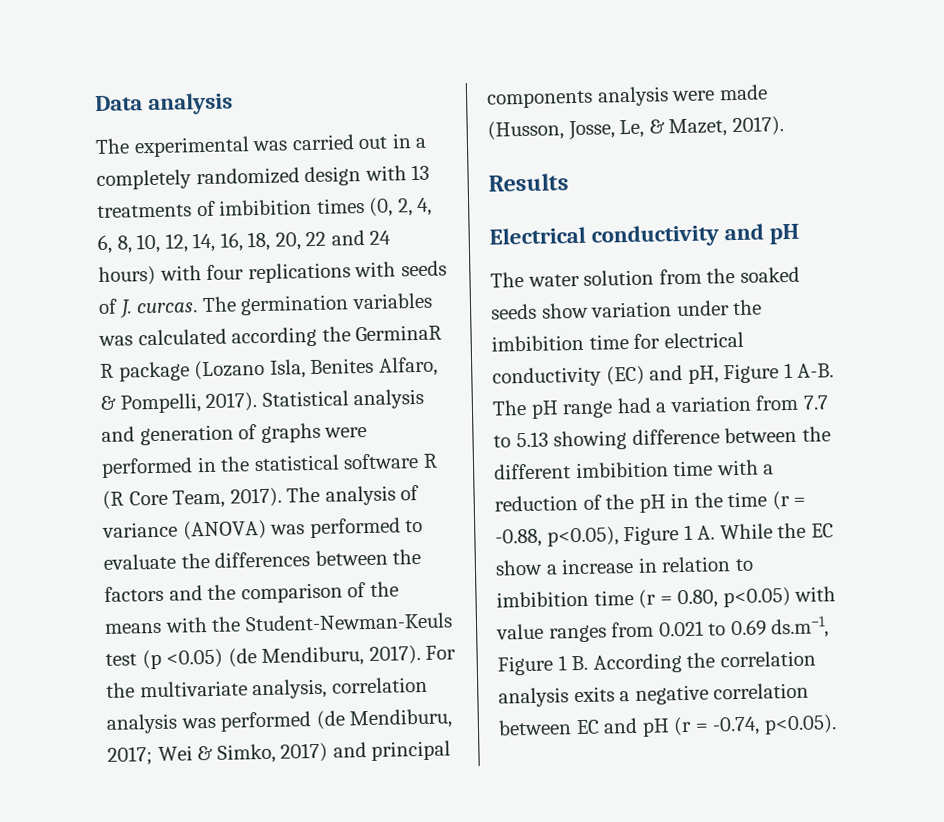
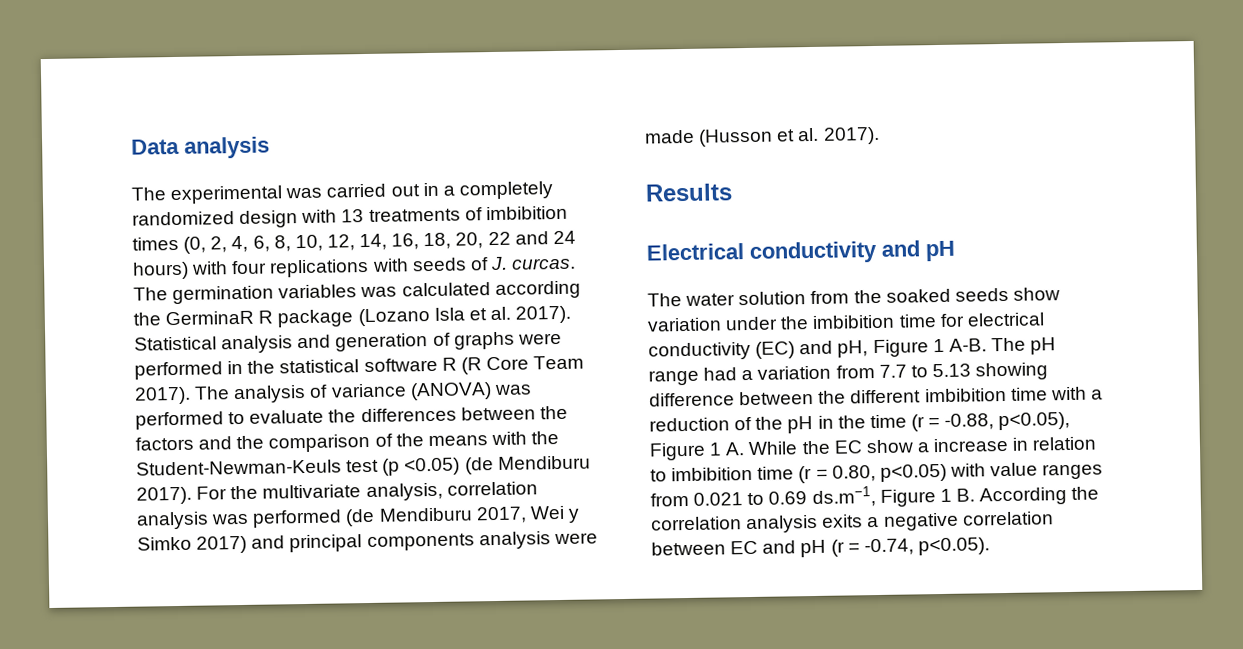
- The germination variables was calculated according the GerminaR R package (Lozano Isla, Benites Alfaro, & Pompelli, 2017).
+ The germination variables was calculated according the GerminaR R package (Lozano Isla et al. 2017).
- Statistical analysis and generation of graphs were performed in the statistical software R (R Core Team, 2017).
+ Statistical analysis and generation of graphs were performed in the statistical software R (R Core Team 2017).
- The analysis of variance (ANOVA) was performed to evaluate the differences between the factors and the comparison of the means with the Student-Newman-Keuls test (p <0.05) (de Mendiburu, 2017).
+ The analysis of variance (ANOVA) was performed to evaluate the differences between the factors and the comparison of the means with the Student-Newman-Keuls test (p <0.05) (de Mendiburu 2017).
- For the multivariate analysis, correlation analysis was performed (de Mendiburu, 2017; Wei & Simko, 2017) and principal components analysis were made (Husson, Josse, Le, & Mazet, 2017).
+ For the multivariate analysis, correlation analysis was performed (de Mendiburu 2017, Wei y Simko 2017) and principal components analysis were made (Husson et al. 2017).

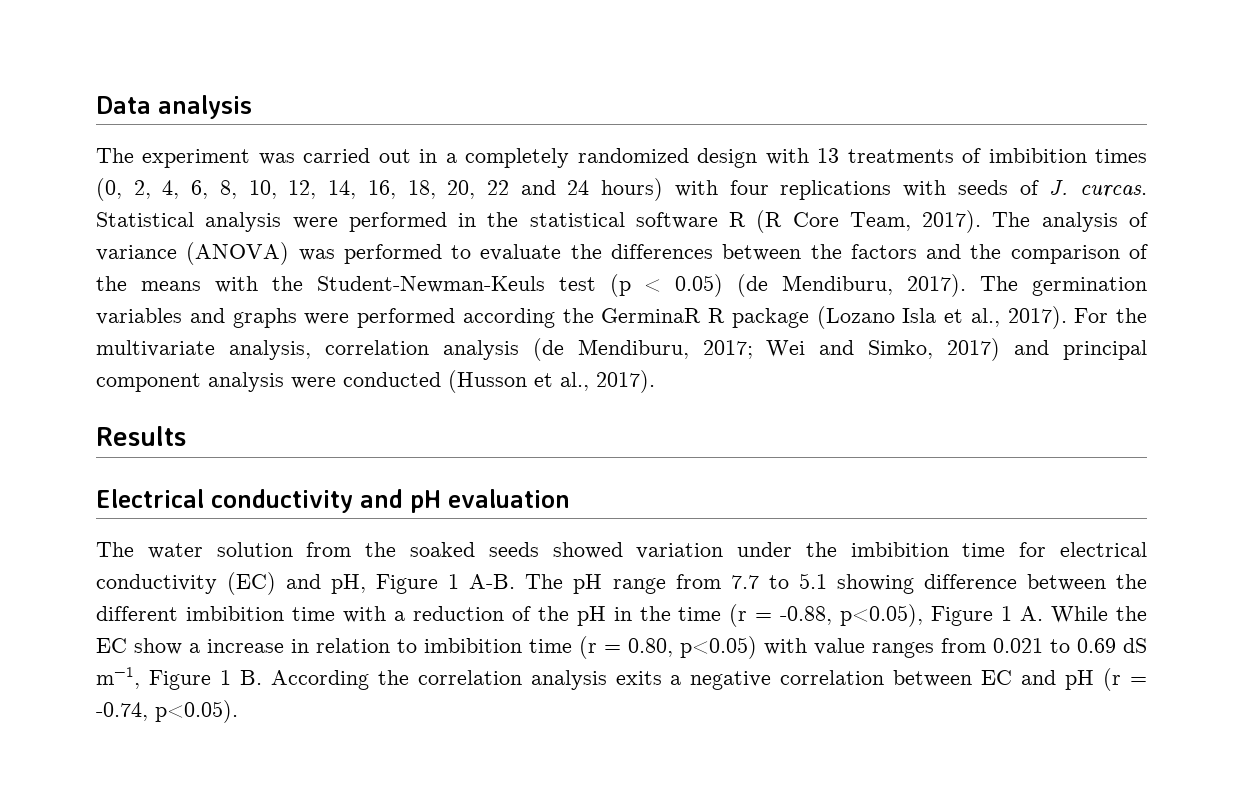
- The experimental was carried out in a completely randomized design with 13 treatments of imbibition times (0, 2, 4, 6, 8, 10, 12, 14, 16, 18, 20, 22 and 24 hours) with four replications with seeds of J. curcas.
+ The experiment was carried out in a completely randomized design with 13 treatments of imbibition times (0, 2, 4, 6, 8, 10, 12, 14, 16, 18, 20, 22 and 24 hours) with four replications with seeds of J. curcas.
- The germination variables was calculated according the GerminaR R package (Lozano Isla et al. 2017). Statistical analysis and generation of graphs were performed in the statistical software R (R Core Team 2017).
+ Statistical analysis were performed in the statistical software R (R Core Team, 2017).
- The analysis of variance (ANOVA) was performed to evaluate the differences between the factors and the comparison of the means with the Student-Newman-Keuls test (p <0.05) (de Mendiburu 2017).
+ The analysis of variance (ANOVA) was performed to evaluate the differences between the factors and the comparison of the means with the Student-Newman-Keuls test (p < 0.05) (de Mendiburu, 2017). The germination variables and graphs were performed according the GerminaR R package (Lozano Isla et al., 2017).
- For the multivariate analysis, correlation analysis was performed (de Mendiburu 2017, Wei y Simko 2017) and principal components analysis were made (Husson et al. 2017).
+ For the multivariate analysis, correlation analysis (de Mendiburu, 2017; Wei and Simko, 2017) and principal component analysis were conducted (Husson et al., 2017).
- Electrical conductivity and pH
+ Electrical conductivity and pH evaluation
- The water solution from the soaked seeds show variation under the imbibition time for electrical conductivity (EC) and pH, Figure 1 A-B. The pH range had a variation from 7.7 to 5.13 showing difference between the different imbibition time with a reduction of the pH in the time (r = -0.88, p<0.05), Figure 1 A. While the EC show a increase in relation to imbibition time (r = 0.80, p<0.05) with value ranges from 0.021 to 0.69 ds.m−1, Figure 1 B. According the correlation analysis exits a negative correlation between EC and pH (r = -0.74, p<0.05).
+ The water solution from the soaked seeds showed variation under the imbibition time for electrical conductivity (EC) and pH, Figure 1 A-B. The pH range from 7.7 to 5.1 showing difference between the different imbibition time with a reduction of the pH in the time (r = -0.88, p<0.05), Figure 1 A. While the EC show a increase in relation to imbibition time (r = 0.80, p<0.05) with value ranges from 0.021 to 0.69 dS m−1, Figure 1 B. According the correlation analysis exits a negative correlation between EC and pH (r = -0.74, p<0.05).

